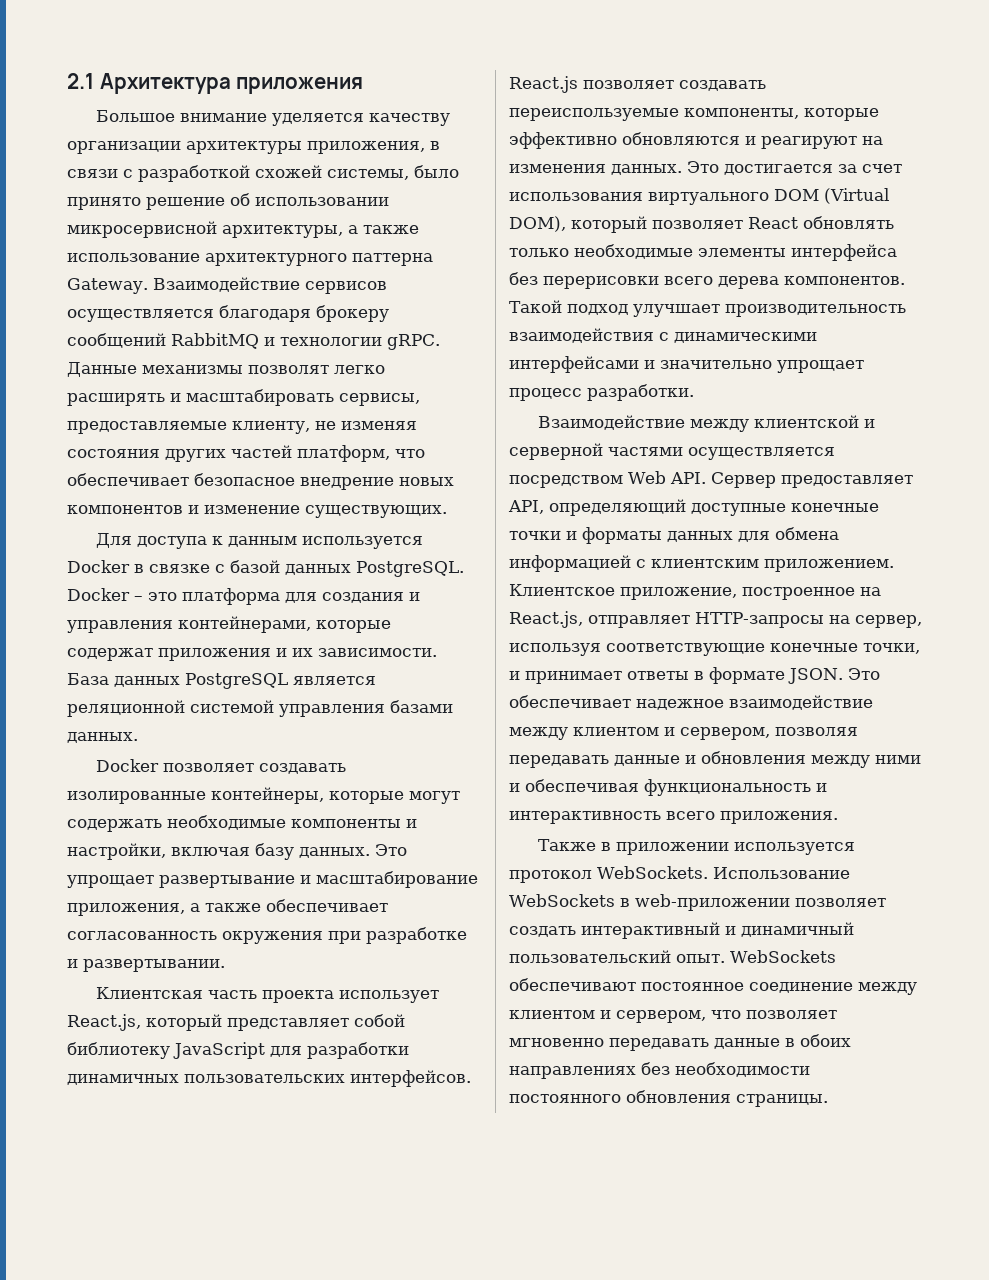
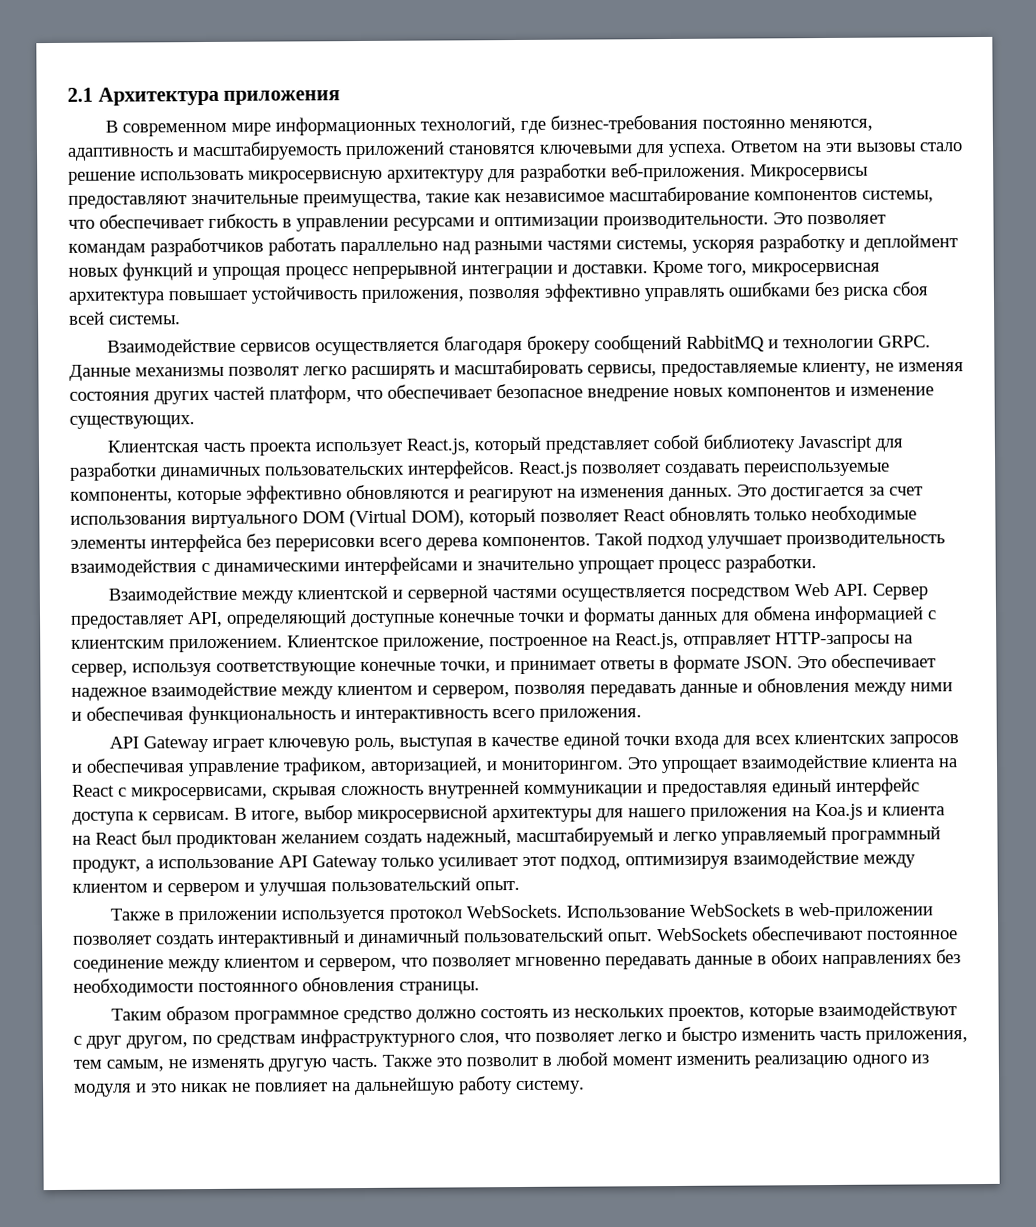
- Большое внимание уделяется качеству организации архитектуры приложения, в связи с разработкой схожей системы, было принято решение об использовании микросервисной архитектуры, а также использование архитектурного паттерна Gateway. Взаимодействие сервисов осуществляется благодаря брокеру сообщений RabbitMQ и технологии gRPC.
+ В современном мире информационных технологий, где бизнес-требования постоянно меняются, адаптивность и масштабируемость приложений становятся ключевыми для успеха. Ответом на эти вызовы стало решение использовать микросервисную архитектуру для разработки веб-приложения. Микросервисы предоставляют значительные преимущества, такие как независимое масштабирование компонентов системы, что обеспечивает гибкость в управлении ресурсами и оптимизации производительности. Это позволяет командам разработчиков работать параллельно над разными частями системы, ускоряя разработку и деплоймент новых функций и упрощая процесс непрерывной интеграции и доставки. Кроме того, микросервисная архитектура повышает устойчивость приложения, позволяя эффективно управлять ошибками без риска сбоя всей системы.
+ Взаимодействие сервисов осуществляется благодаря брокеру сообщений RabbitMQ и технологии GRPC.
- Для доступа к данным используется Docker в связке с базой данных PostgreSQL. Docker – это платформа для создания и управления контейнерами, которые содержат приложения и их зависимости. База данных PostgreSQL является реляционной системой управления базами данных.
- Docker позволяет создавать изолированные контейнеры, которые могут содержать необходимые компоненты и настройки, включая базу данных. Это упрощает развертывание и масштабирование приложения, а также обеспечивает согласованность окружения при разработке и развертывании.
- Клиентская часть проекта использует React.js, который представляет собой библиотеку JavaScript для разработки динамичных пользовательских интерфейсов.
+ Клиентская часть проекта использует React.js, который представляет собой библиотеку Javascript для разработки динамичных пользовательских интерфейсов.
+ API Gateway играет ключевую роль, выступая в качестве единой точки входа для всех клиентских запросов и обеспечивая управление трафиком, авторизацией, и мониторингом. Это упрощает взаимодействие клиента на React с микросервисами, скрывая сложность внутренней коммуникации и предоставляя единый интерфейс доступа к сервисам. В итоге, выбор микросервисной архитектуры для нашего приложения на Koa.js и клиента на React был продиктован желанием создать надежный, масштабируемый и легко управляемый программный продукт, а использование API Gateway только усиливает этот подход, оптимизируя взаимодействие между клиентом и сервером и улучшая пользовательский опыт.
+ Таким образом программное средство должно состоять из нескольких проектов, которые взаимодействуют с друг другом, по средствам инфраструктурного слоя, что позволяет легко и быстро изменить часть приложения, тем самым, не изменять другую часть. Также это позволит в любой момент изменить реализацию одного из модуля и это никак не повлияет на дальнейшую работу систему.

